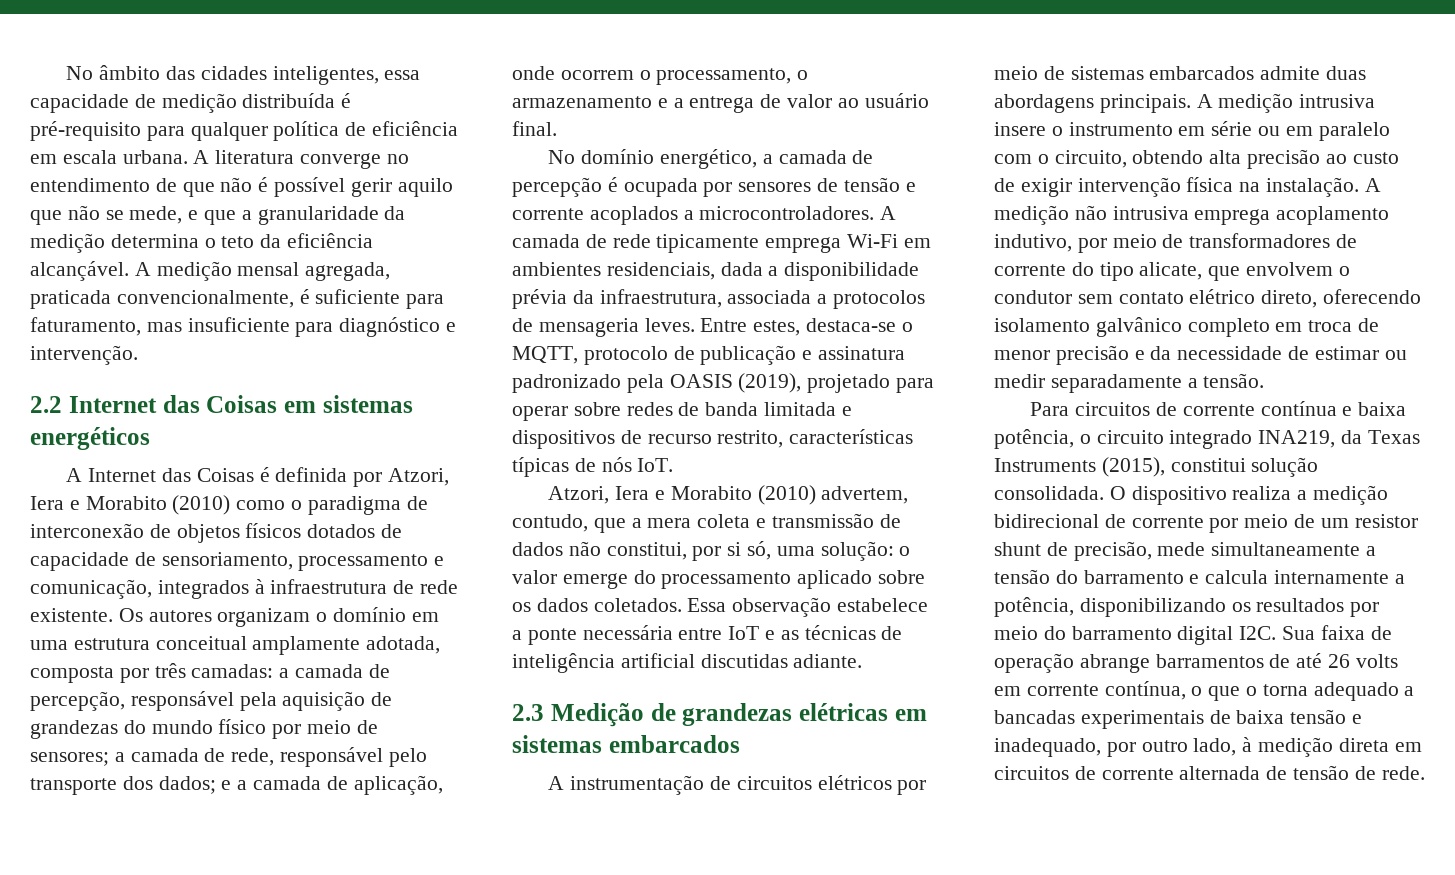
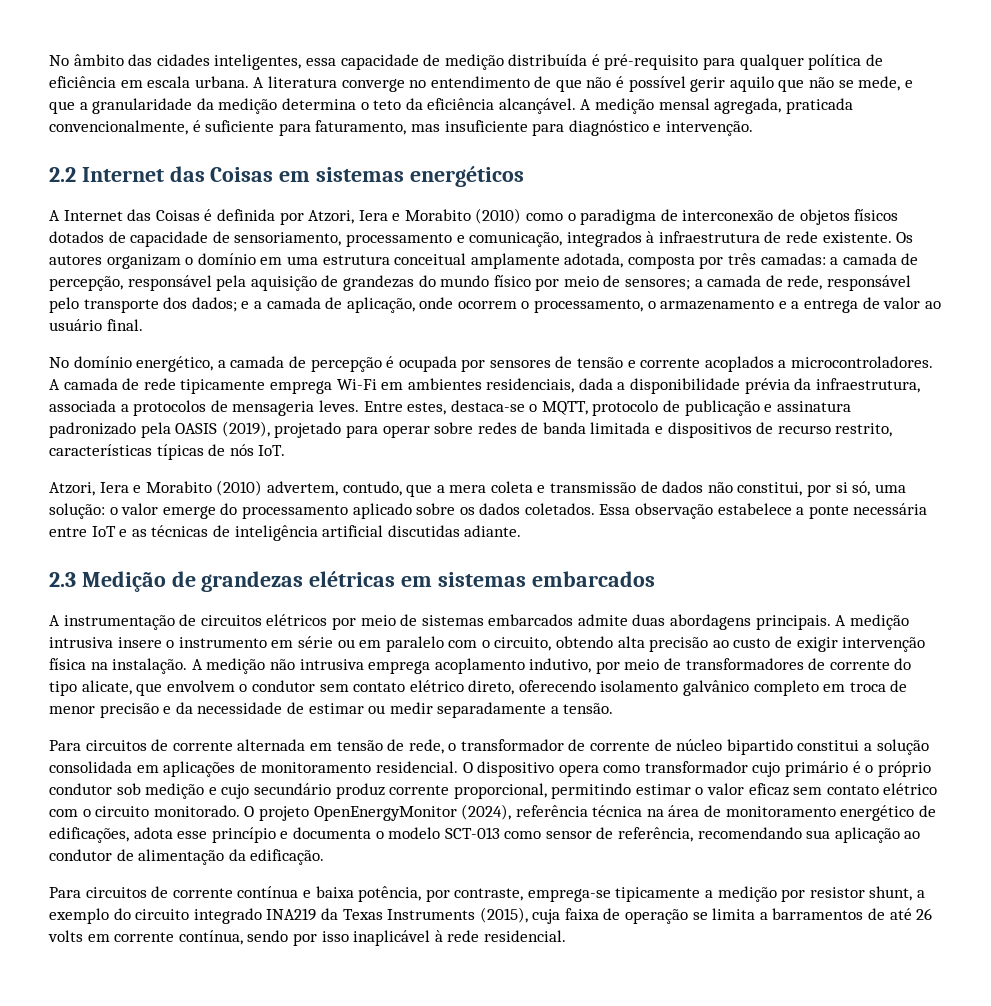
+ Para circuitos de corrente alternada em tensão de rede, o transformador de corrente de núcleo bipartido constitui a solução consolidada em aplicações de monitoramento residencial. O dispositivo opera como transformador cujo primário é o próprio condutor sob medição e cujo secundário produz corrente proporcional, permitindo estimar o valor eficaz sem contato elétrico com o circuito monitorado. O projeto OpenEnergyMonitor (2024), referência técnica na área de monitoramento energético de edificações, adota esse princípio e documenta o modelo SCT-013 como sensor de referência, recomendando sua aplicação ao condutor de alimentação da edificação.
- Para circuitos de corrente contínua e baixa potência, o circuito integrado INA219, da Texas Instruments (2015), constitui solução consolidada. O dispositivo realiza a medição bidirecional de corrente por meio de um resistor shunt de precisão, mede simultaneamente a tensão do barramento e calcula internamente a potência, disponibilizando os resultados por meio do barramento digital I2C. Sua faixa de operação abrange barramentos de até 26 volts em corrente contínua, o que o torna adequado a bancadas experimentais de baixa tensão e inadequado, por outro lado, à medição direta em circuitos de corrente alternada de tensão de rede.
+ Para circuitos de corrente contínua e baixa potência, por contraste, emprega-se tipicamente a medição por resistor shunt, a exemplo do circuito integrado INA219 da Texas Instruments (2015), cuja faixa de operação se limita a barramentos de até 26 volts em corrente contínua, sendo por isso inaplicável à rede residencial.

